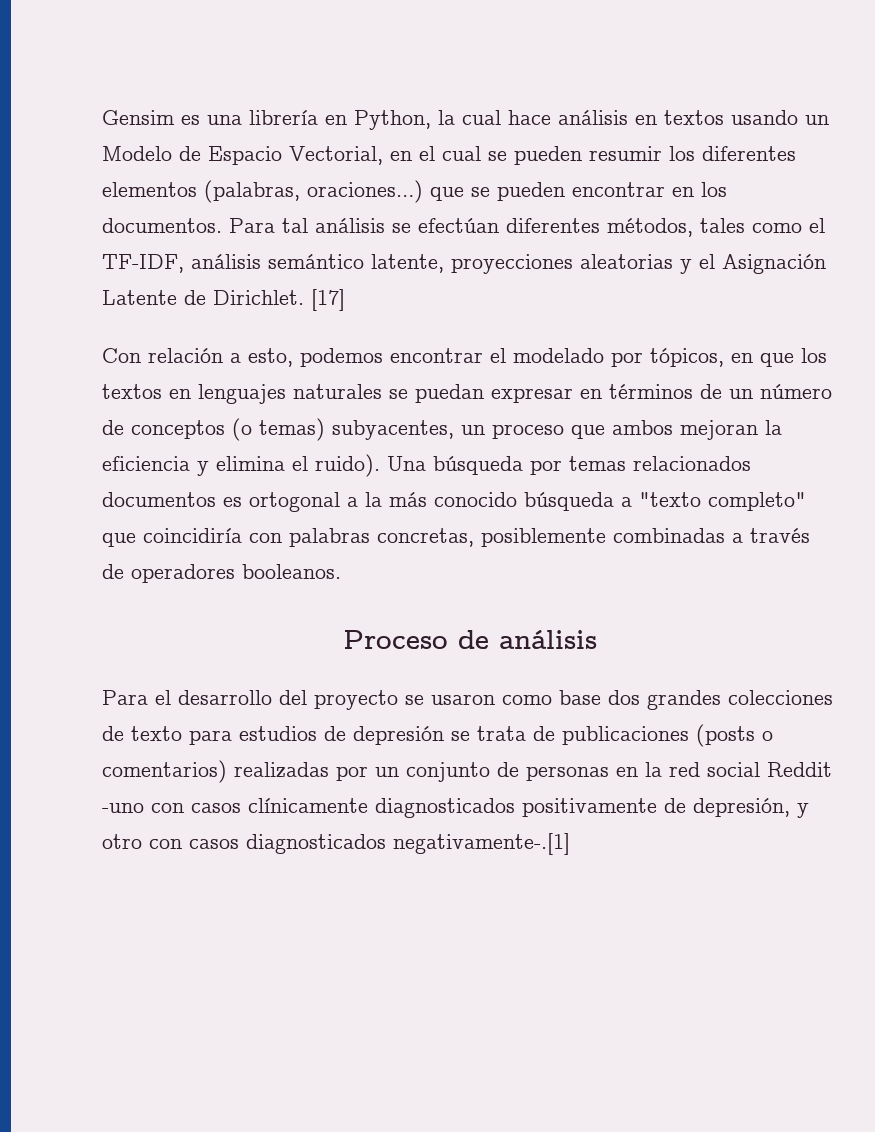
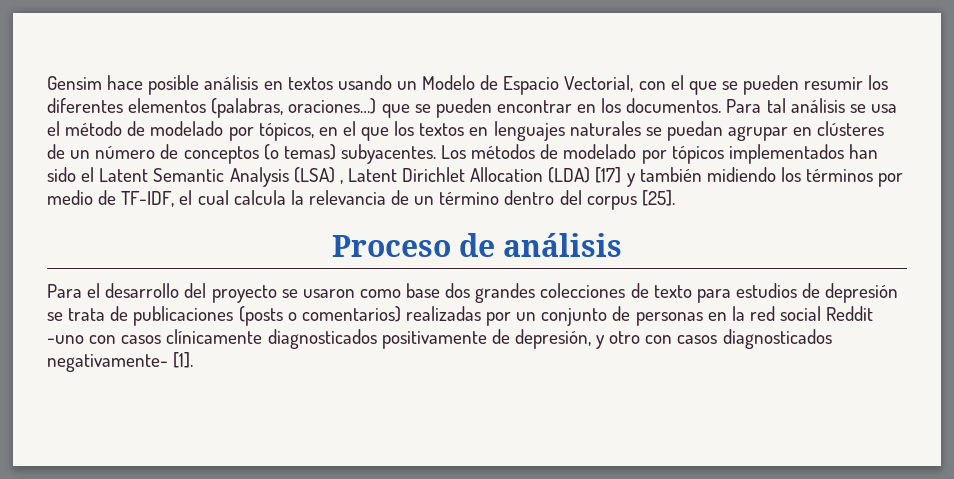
- Gensim es una librería en Python, la cual hace análisis en textos usando un Modelo de Espacio Vectorial, en el cual se pueden resumir los diferentes elementos (palabras, oraciones…) que se pueden encontrar en los documentos.
+ Gensim hace posible análisis en textos usando un Modelo de Espacio Vectorial, con el que se pueden resumir los diferentes elementos (palabras, oraciones…) que se pueden encontrar en los documentos.
- Para tal análisis se efectúan diferentes métodos, tales como el TF-IDF, análisis semántico latente, proyecciones aleatorias y el Asignación Latente de Dirichlet. [17]
- Con relación a esto, podemos encontrar el modelado por tópicos, en que los textos en lenguajes naturales se puedan expresar en términos de un número de conceptos (o temas) subyacentes, un proceso que ambos mejoran la eficiencia y elimina el ruido). Una búsqueda por temas relacionados documentos es ortogonal a la más conocido búsqueda a "texto completo" que coincidiría con palabras concretas, posiblemente combinadas a través de operadores booleanos.
+ Para tal análisis se usa el método de modelado por tópicos, en el que los textos en lenguajes naturales se puedan agrupar en clústeres de un número de conceptos (o temas) subyacentes. Los métodos de modelado por tópicos implementados han sido el Latent Semantic Analysis (LSA) , Latent Dirichlet Allocation (LDA) [17] y también midiendo los términos por medio de TF-IDF, el cual calcula la relevancia de un término dentro del corpus [25].
- Para el desarrollo del proyecto se usaron como base dos grandes colecciones de texto para estudios de depresión se trata de publicaciones (posts o comentarios) realizadas por un conjunto de personas en la red social Reddit -uno con casos clínicamente diagnosticados positivamente de depresión, y otro con casos diagnosticados negativamente-.[1]
+ Para el desarrollo del proyecto se usaron como base dos grandes colecciones de texto para estudios de depresión se trata de publicaciones (posts o comentarios) realizadas por un conjunto de personas en la red social Reddit -uno con casos clínicamente diagnosticados positivamente de depresión, y otro con casos diagnosticados negativamente- [1].

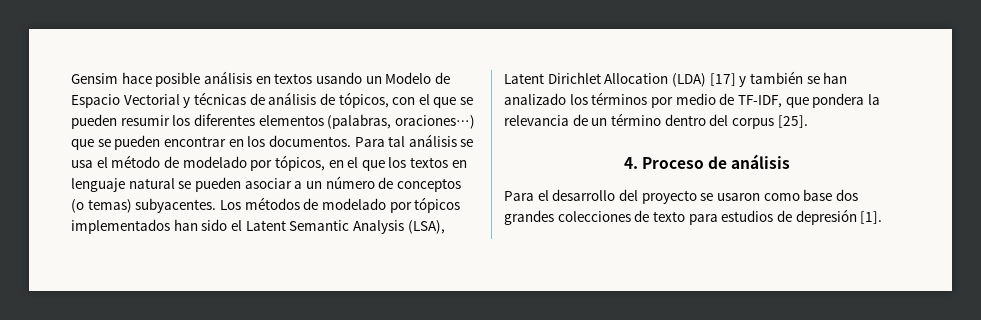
- Gensim hace posible análisis en textos usando un Modelo de Espacio Vectorial, con el que se pueden resumir los diferentes elementos (palabras, oraciones…) que se pueden encontrar en los documentos.
+ Gensim hace posible análisis en textos usando un Modelo de Espacio Vectorial y técnicas de análisis de tópicos, con el que se pueden resumir los diferentes elementos (palabras, oraciones…) que se pueden encontrar en los documentos.
- Para tal análisis se usa el método de modelado por tópicos, en el que los textos en lenguajes naturales se puedan agrupar en clústeres de un número de conceptos (o temas) subyacentes.
+ Para tal análisis se usa el método de modelado por tópicos, en el que los textos en lenguaje natural se pueden asociar a un número de conceptos (o temas) subyacentes.
- Los métodos de modelado por tópicos implementados han sido el Latent Semantic Analysis (LSA) , Latent Dirichlet Allocation (LDA) [17] y también midiendo los términos por medio de TF-IDF, el cual calcula la relevancia de un término dentro del corpus [25].
+ Los métodos de modelado por tópicos implementados han sido el Latent Semantic Analysis (LSA), Latent Dirichlet Allocation (LDA) [17] y también se han analizado los términos por medio de TF-IDF, que pondera la relevancia de un término dentro del corpus [25].
- Proceso de análisis
+ 4. Proceso de análisis
- Para el desarrollo del proyecto se usaron como base dos grandes colecciones de texto para estudios de depresión se trata de publicaciones (posts o comentarios) realizadas por un conjunto de personas en la red social Reddit -uno con casos clínicamente diagnosticados positivamente de depresión, y otro con casos diagnosticados negativamente- [1].
+ Para el desarrollo del proyecto se usaron como base dos grandes colecciones de texto para estudios de depresión [1].

